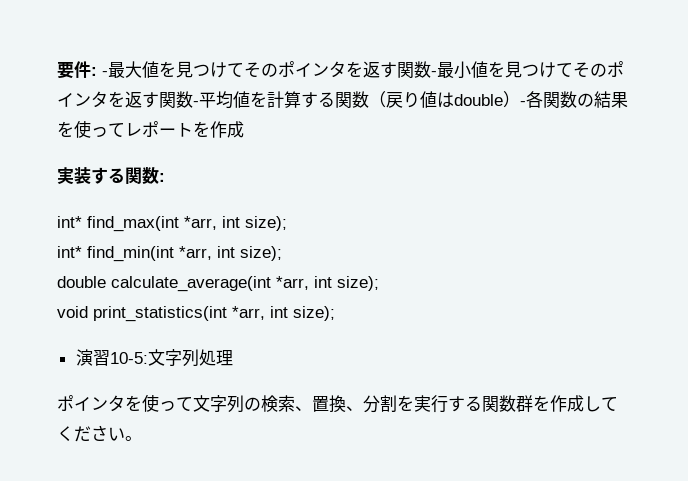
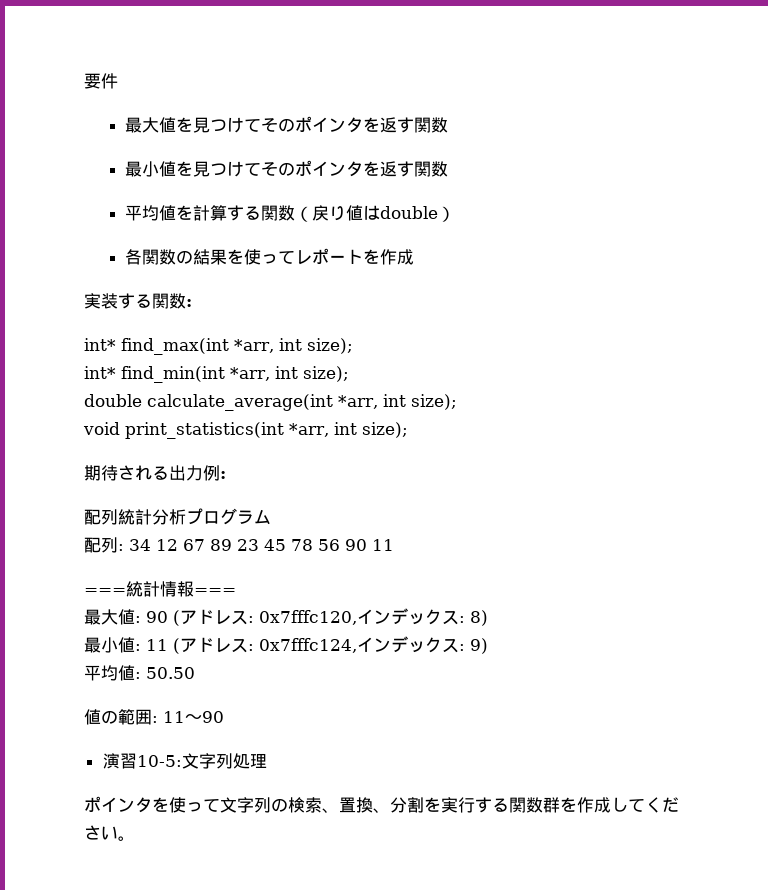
- 要件: -最大値を見つけてそのポインタを返す関数-最小値を見つけてそのポインタを返す関数-平均値を計算する関数（戻り値はdouble）-各関数の結果を使ってレポートを作成
+ 要件
+ 最大値を見つけてそのポインタを返す関数
+ 最小値を見つけてそのポインタを返す関数
+ 平均値を計算する関数（戻り値はdouble）
+ 各関数の結果を使ってレポートを作成
+ 期待される出力例:
+ 配列統計分析プログラム
+ 配列: 34 12 67 89 23 45 78 56 90 11
+ ===統計情報===
+ 最大値: 90 (アドレス: 0x7fffc120,インデックス: 8)
+ 最小値: 11 (アドレス: 0x7fffc124,インデックス: 9)
+ 平均値: 50.50
+ 値の範囲: 11〜90

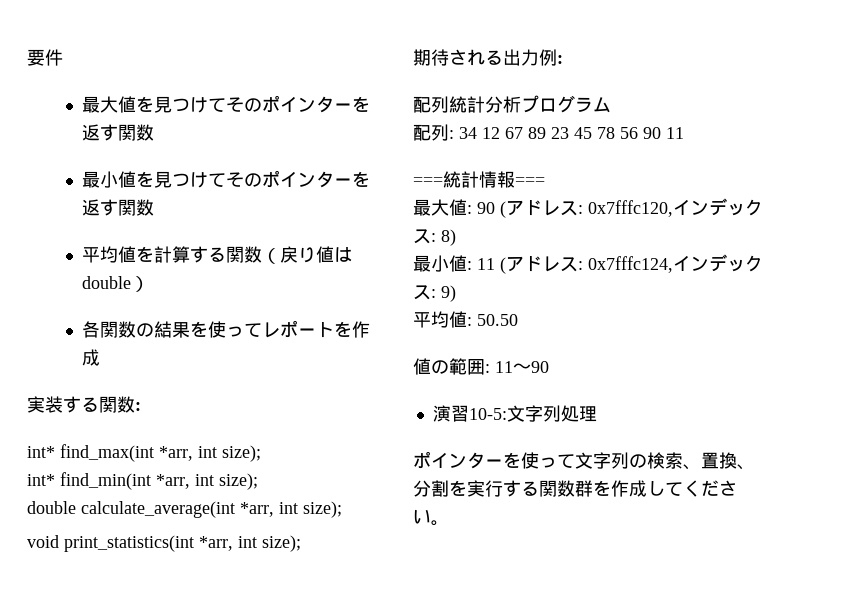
- 最大値を見つけてそのポインタを返す関数
+ 最大値を見つけてそのポインターを返す関数
- 最小値を見つけてそのポインタを返す関数
+ 最小値を見つけてそのポインターを返す関数
- ポインタを使って文字列の検索、置換、分割を実行する関数群を作成してください。
+ ポインターを使って文字列の検索、置換、分割を実行する関数群を作成してください。

